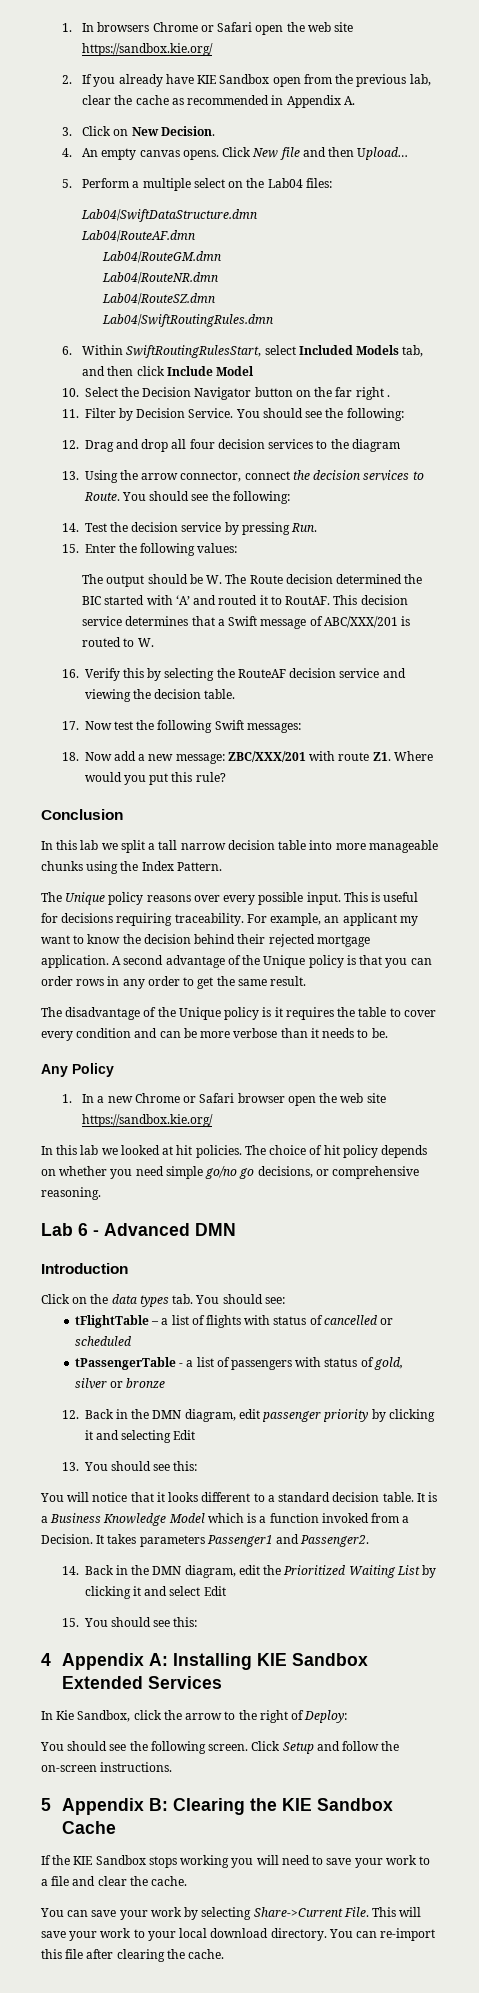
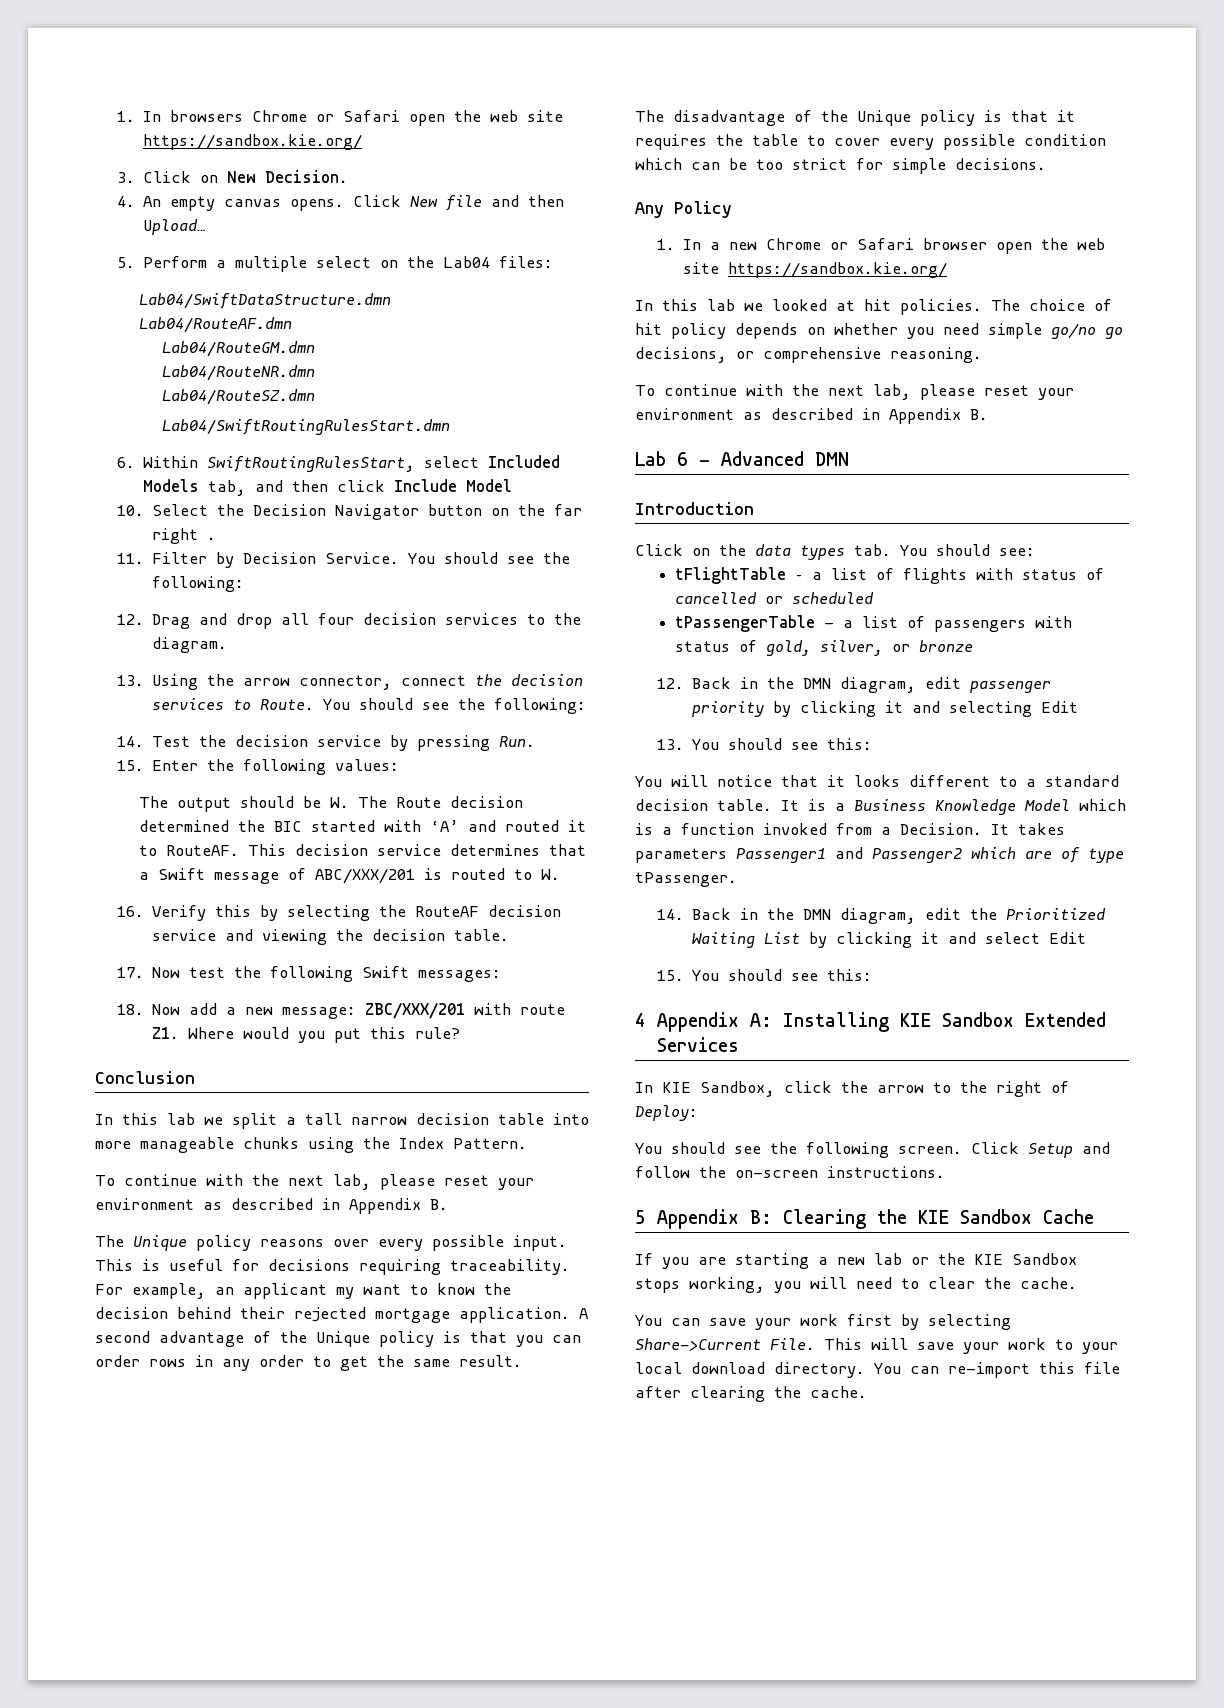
- 2. If you already have KIE Sandbox open from the previous lab, clear the cache as recommended in Appendix A.
- Lab04/SwiftRoutingRules.dmn
+ Lab04/SwiftRoutingRulesStart.dmn
- 12. Drag and drop all four decision services to the diagram
+ 12. Drag and drop all four decision services to the diagram.
- The output should be W. The Route decision determined the BIC started with ‘A’ and routed it to RoutAF.
+ The output should be W. The Route decision determined the BIC started with ‘A’ and routed it to RouteAF.
  In this lab we split a tall narrow decision table into more manageable chunks using the Index Pattern.
+ To continue with the next lab, please reset your environment as described in Appendix B.
- The disadvantage of the Unique policy is it requires the table to cover every condition and can be more verbose than it needs to be.
+ The disadvantage of the Unique policy is that it requires the table to cover every possible condition which can be too strict for simple decisions.
  The choice of hit policy depends on whether you need simple go/no go decisions, or comprehensive reasoning.
+ To continue with the next lab, please reset your environment as described in Appendix B.
- tPassengerTable - a list of passengers with status of gold, silver or bronze
+ tPassengerTable - a list of passengers with status of gold, silver, or bronze
- It takes parameters Passenger1 and Passenger2.
+ It takes parameters Passenger1 and Passenger2 which are of type tPassenger.
- In Kie Sandbox, click the arrow to the right of Deploy:
+ In KIE Sandbox, click the arrow to the right of Deploy:
- If the KIE Sandbox stops working you will need to save your work to a file and clear the cache.
+ If you are starting a new lab or the KIE Sandbox stops working, you will need to clear the cache.
- You can save your work by selecting Share->Current File.
+ You can save your work first by selecting Share->Current File.

